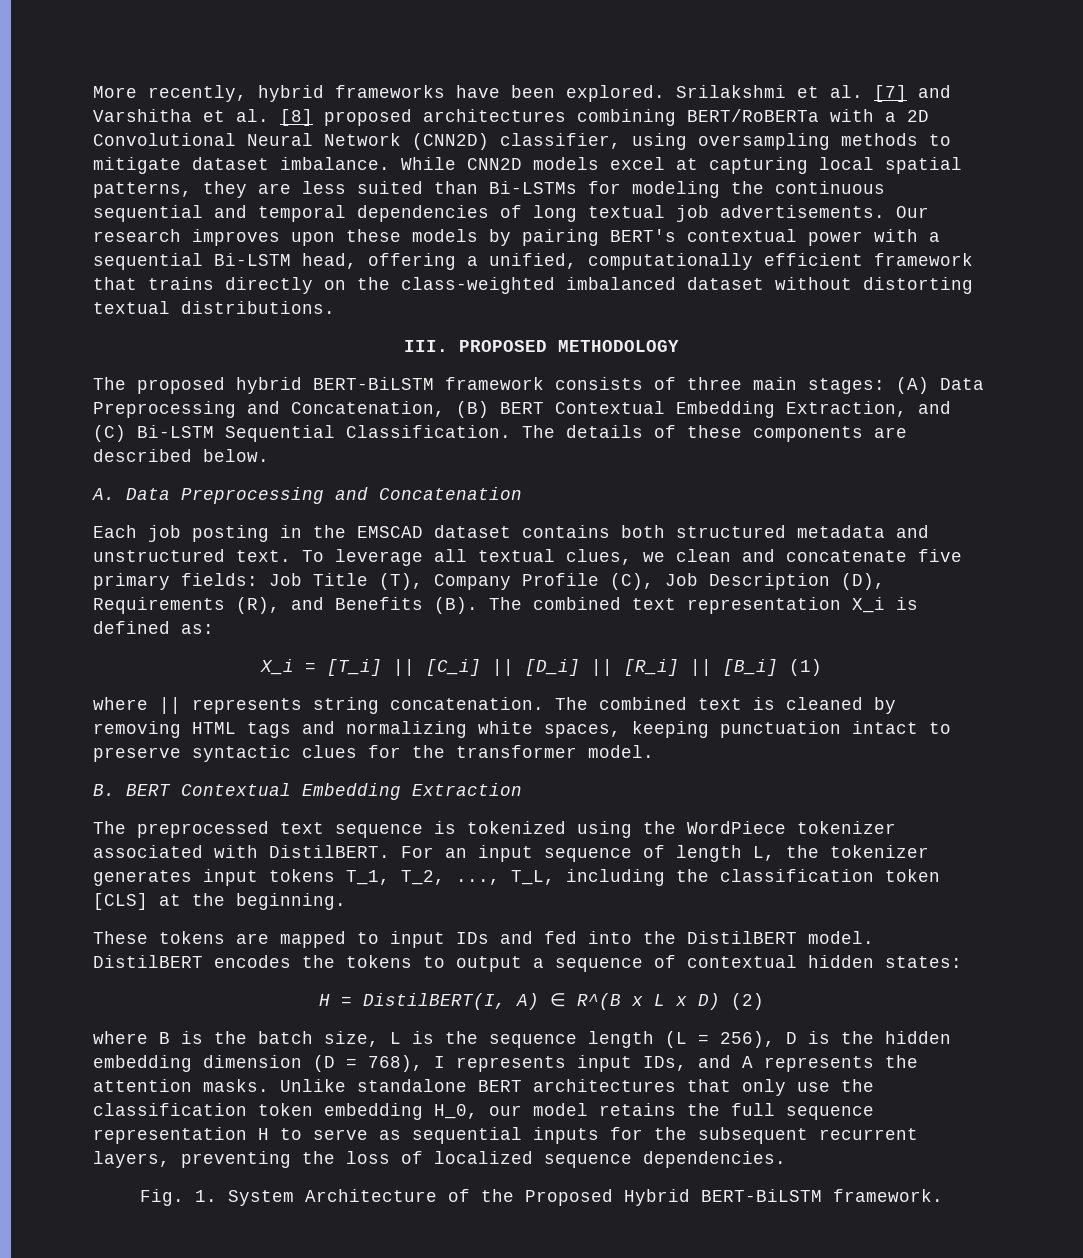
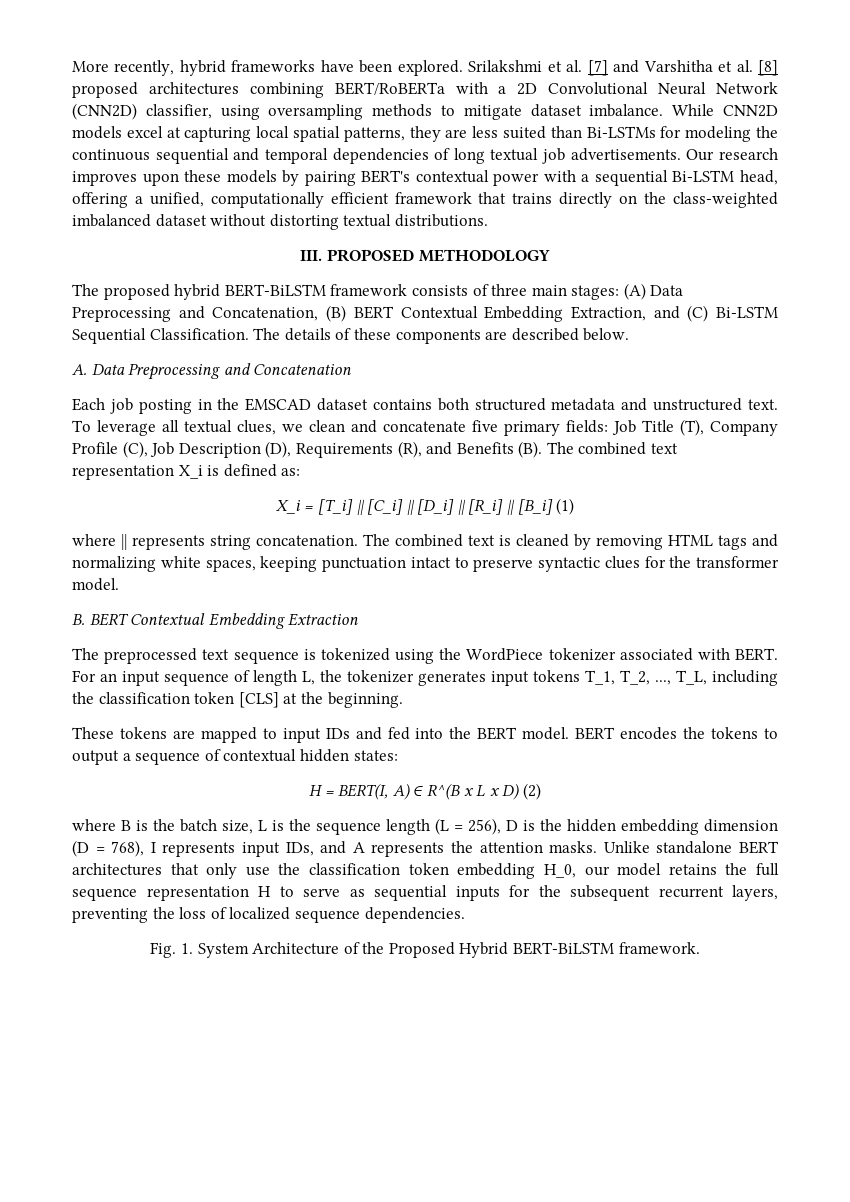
- The preprocessed text sequence is tokenized using the WordPiece tokenizer associated with DistilBERT.
+ The preprocessed text sequence is tokenized using the WordPiece tokenizer associated with BERT.
- These tokens are mapped to input IDs and fed into the DistilBERT model. DistilBERT encodes the tokens to output a sequence of contextual hidden states:
+ These tokens are mapped to input IDs and fed into the BERT model. BERT encodes the tokens to output a sequence of contextual hidden states:
- H = DistilBERT(I, A) ∈ R^(B x L x D) (2)
+ H = BERT(I, A) ∈ R^(B x L x D) (2)

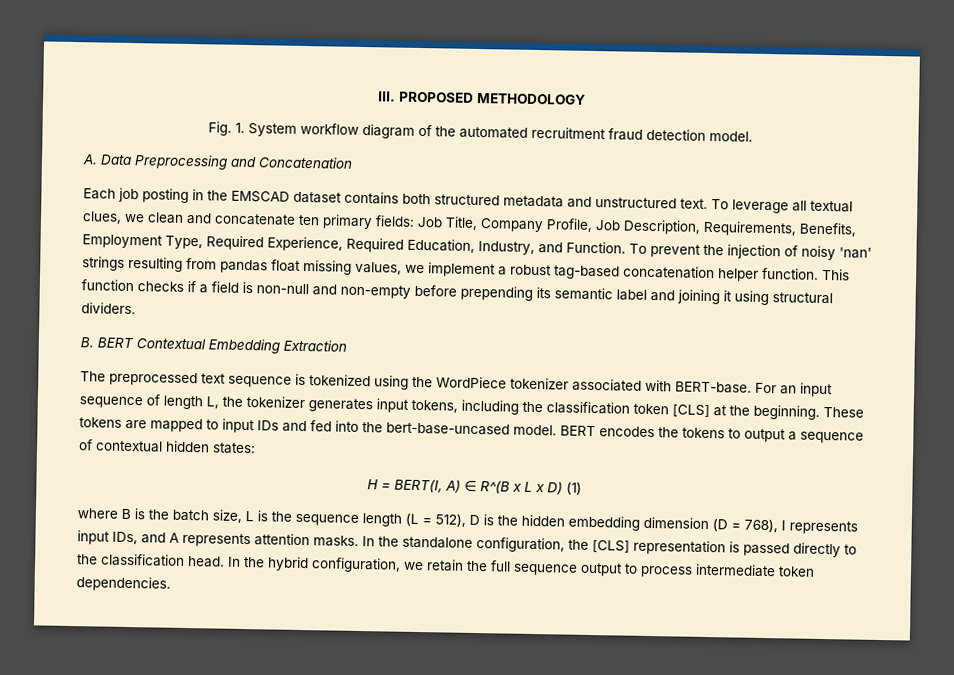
- More recently, hybrid frameworks have been explored. Srilakshmi et al. [7] and Varshitha et al. [8] proposed architectures combining BERT/RoBERTa with a 2D Convolutional Neural Network (CNN2D) classifier, using oversampling methods to mitigate dataset imbalance. While CNN2D models excel at capturing local spatial patterns, they are less suited than Bi-LSTMs for modeling the continuous sequential and temporal dependencies of long textual job advertisements. Our research improves upon these models by pairing BERT's contextual power with a sequential Bi-LSTM head, offering a unified, computationally efficient framework that trains directly on the class-weighted imbalanced dataset without distorting textual distributions.
  III. PROPOSED METHODOLOGY
- The proposed hybrid BERT-BiLSTM framework consists of three main stages: (A) Data Preprocessing and Concatenation, (B) BERT Contextual Embedding Extraction, and (C) Bi-LSTM Sequential Classification. The details of these components are described below.
+ Fig. 1. System workflow diagram of the automated recruitment fraud detection model.
- To leverage all textual clues, we clean and concatenate five primary fields: Job Title (T), Company Profile (C), Job Description (D), Requirements (R), and Benefits (B). The combined text representation X_i is defined as:
- X_i = [T_i] || [C_i] || [D_i] || [R_i] || [B_i] (1)
- where || represents string concatenation. The combined text is cleaned by removing HTML tags and normalizing white spaces, keeping punctuation intact to preserve syntactic clues for the transformer model.
+ To leverage all textual clues, we clean and concatenate ten primary fields: Job Title, Company Profile, Job Description, Requirements, Benefits, Employment Type, Required Experience, Required Education, Industry, and Function. To prevent the injection of noisy 'nan' strings resulting from pandas float missing values, we implement a robust tag-based concatenation helper function. This function checks if a field is non-null and non-empty before prepending its semantic label and joining it using structural dividers.
- The preprocessed text sequence is tokenized using the WordPiece tokenizer associated with BERT.
+ The preprocessed text sequence is tokenized using the WordPiece tokenizer associated with BERT-base.
- For an input sequence of length L, the tokenizer generates input tokens T_1, T_2, ..., T_L, including the classification token [CLS] at the beginning.
- These tokens are mapped to input IDs and fed into the BERT model.
+ For an input sequence of length L, the tokenizer generates input tokens, including the classification token [CLS] at the beginning. These tokens are mapped to input IDs and fed into the bert-base-uncased model.
- H = BERT(I, A) ∈ R^(B x L x D) (2)
+ H = BERT(I, A) ∈ R^(B x L x D) (1)
- where B is the batch size, L is the sequence length (L = 256), D is the hidden embedding dimension (D = 768), I represents input IDs, and A represents the attention masks.
+ where B is the batch size, L is the sequence length (L = 512), D is the hidden embedding dimension (D = 768), I represents input IDs, and A represents attention masks.
- Unlike standalone BERT architectures that only use the classification token embedding H_0, our model retains the full sequence representation H to serve as sequential inputs for the subsequent recurrent layers, preventing the loss of localized sequence dependencies.
- Fig. 1. System Architecture of the Proposed Hybrid BERT-BiLSTM framework.
+ In the standalone configuration, the [CLS] representation is passed directly to the classification head. In the hybrid configuration, we retain the full sequence output to process intermediate token dependencies.

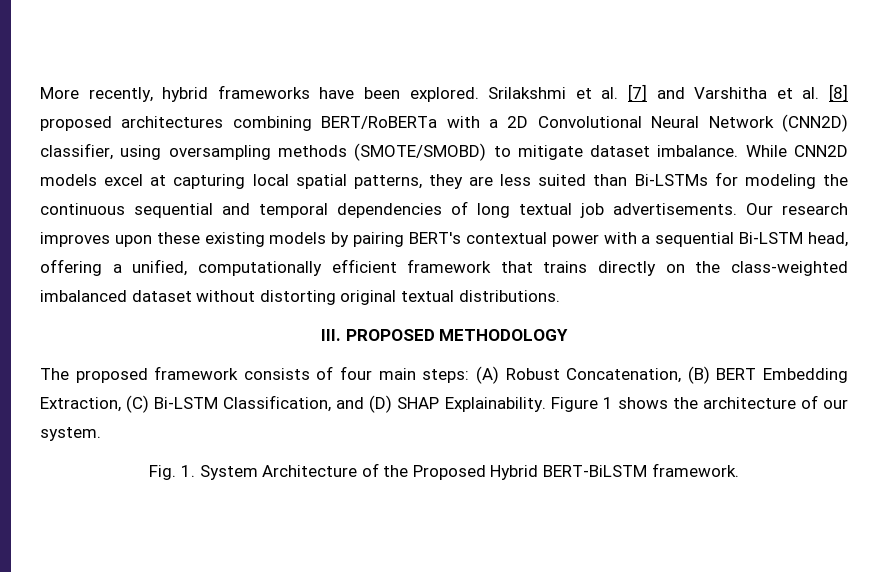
+ More recently, hybrid frameworks have been explored. Srilakshmi et al. [7] and Varshitha et al. [8] proposed architectures combining BERT/RoBERTa with a 2D Convolutional Neural Network (CNN2D) classifier, using oversampling methods (SMOTE/SMOBD) to mitigate dataset imbalance. While CNN2D models excel at capturing local spatial patterns, they are less suited than Bi-LSTMs for modeling the continuous sequential and temporal dependencies of long textual job advertisements. Our research improves upon these existing models by pairing BERT's contextual power with a sequential Bi-LSTM head, offering a unified, computationally efficient framework that trains directly on the class-weighted imbalanced dataset without distorting original textual distributions.
  III. PROPOSED METHODOLOGY
- Fig. 1. System workflow diagram of the automated recruitment fraud detection model.
- A. Data Preprocessing and Concatenation
- Each job posting in the EMSCAD dataset contains both structured metadata and unstructured text. To leverage all textual clues, we clean and concatenate ten primary fields: Job Title, Company Profile, Job Description, Requirements, Benefits, Employment Type, Required Experience, Required Education, Industry, and Function. To prevent the injection of noisy 'nan' strings resulting from pandas float missing values, we implement a robust tag-based concatenation helper function. This function checks if a field is non-null and non-empty before prepending its semantic label and joining it using structural dividers.
- B. BERT Contextual Embedding Extraction
- The preprocessed text sequence is tokenized using the WordPiece tokenizer associated with BERT-base. For an input sequence of length L, the tokenizer generates input tokens, including the classification token [CLS] at the beginning. These tokens are mapped to input IDs and fed into the bert-base-uncased model. BERT encodes the tokens to output a sequence of contextual hidden states:
- H = BERT(I, A) ∈ R^(B x L x D) (1)
- where B is the batch size, L is the sequence length (L = 512), D is the hidden embedding dimension (D = 768), I represents input IDs, and A represents attention masks. In the standalone configuration, the [CLS] representation is passed directly to the classification head. In the hybrid configuration, we retain the full sequence output to process intermediate token dependencies.
+ The proposed framework consists of four main steps: (A) Robust Concatenation, (B) BERT Embedding Extraction, (C) Bi-LSTM Classification, and (D) SHAP Explainability. Figure 1 shows the architecture of our system.
+ Fig. 1. System Architecture of the Proposed Hybrid BERT-BiLSTM framework.

